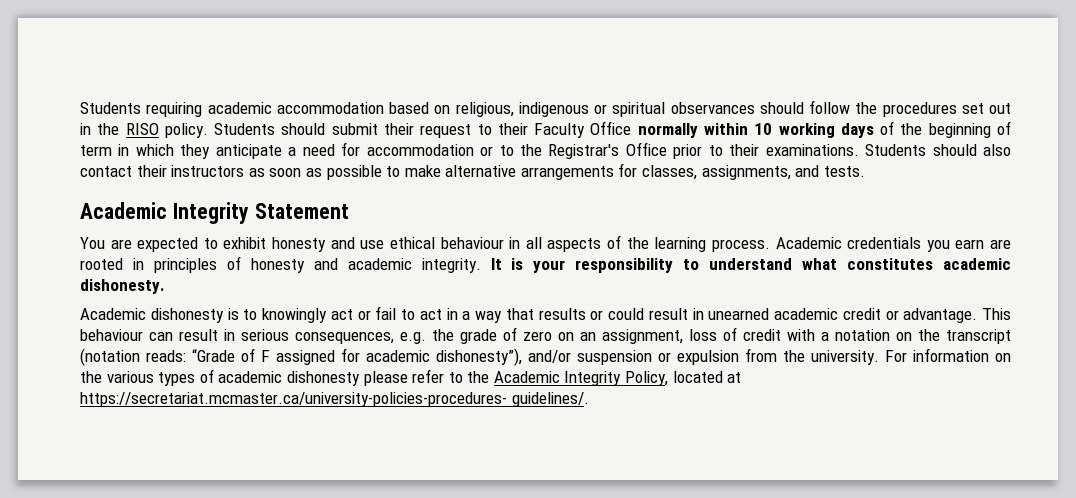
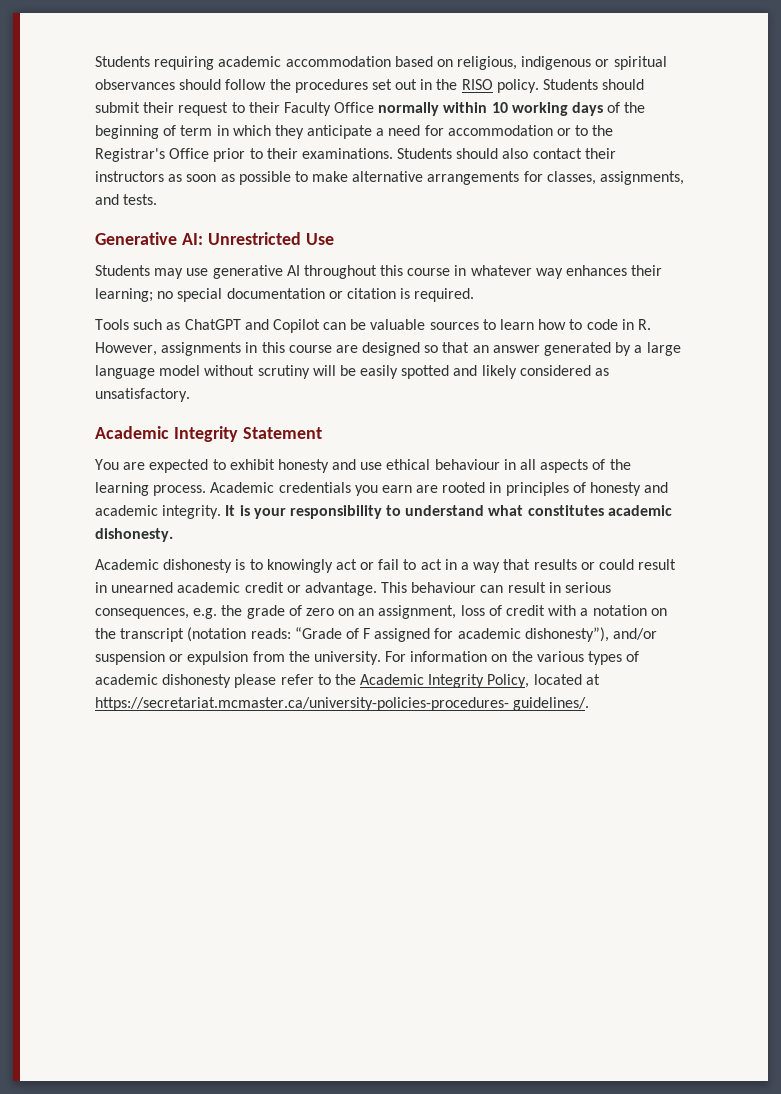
+ Generative AI: Unrestricted Use
+ Students may use generative AI throughout this course in whatever way enhances their learning; no special documentation or citation is required.
+ Tools such as ChatGPT and Copilot can be valuable sources to learn how to code in R. However, assignments in this course are designed so that an answer generated by a large language model without scrutiny will be easily spotted and likely considered as unsatisfactory.

